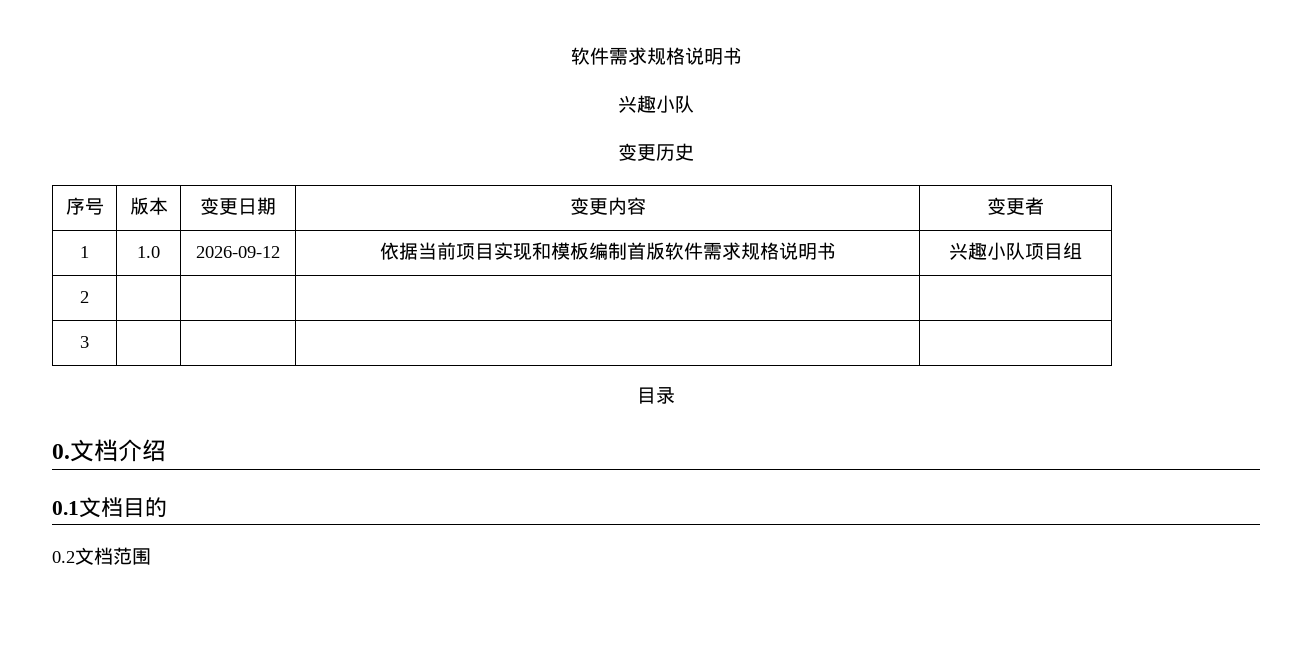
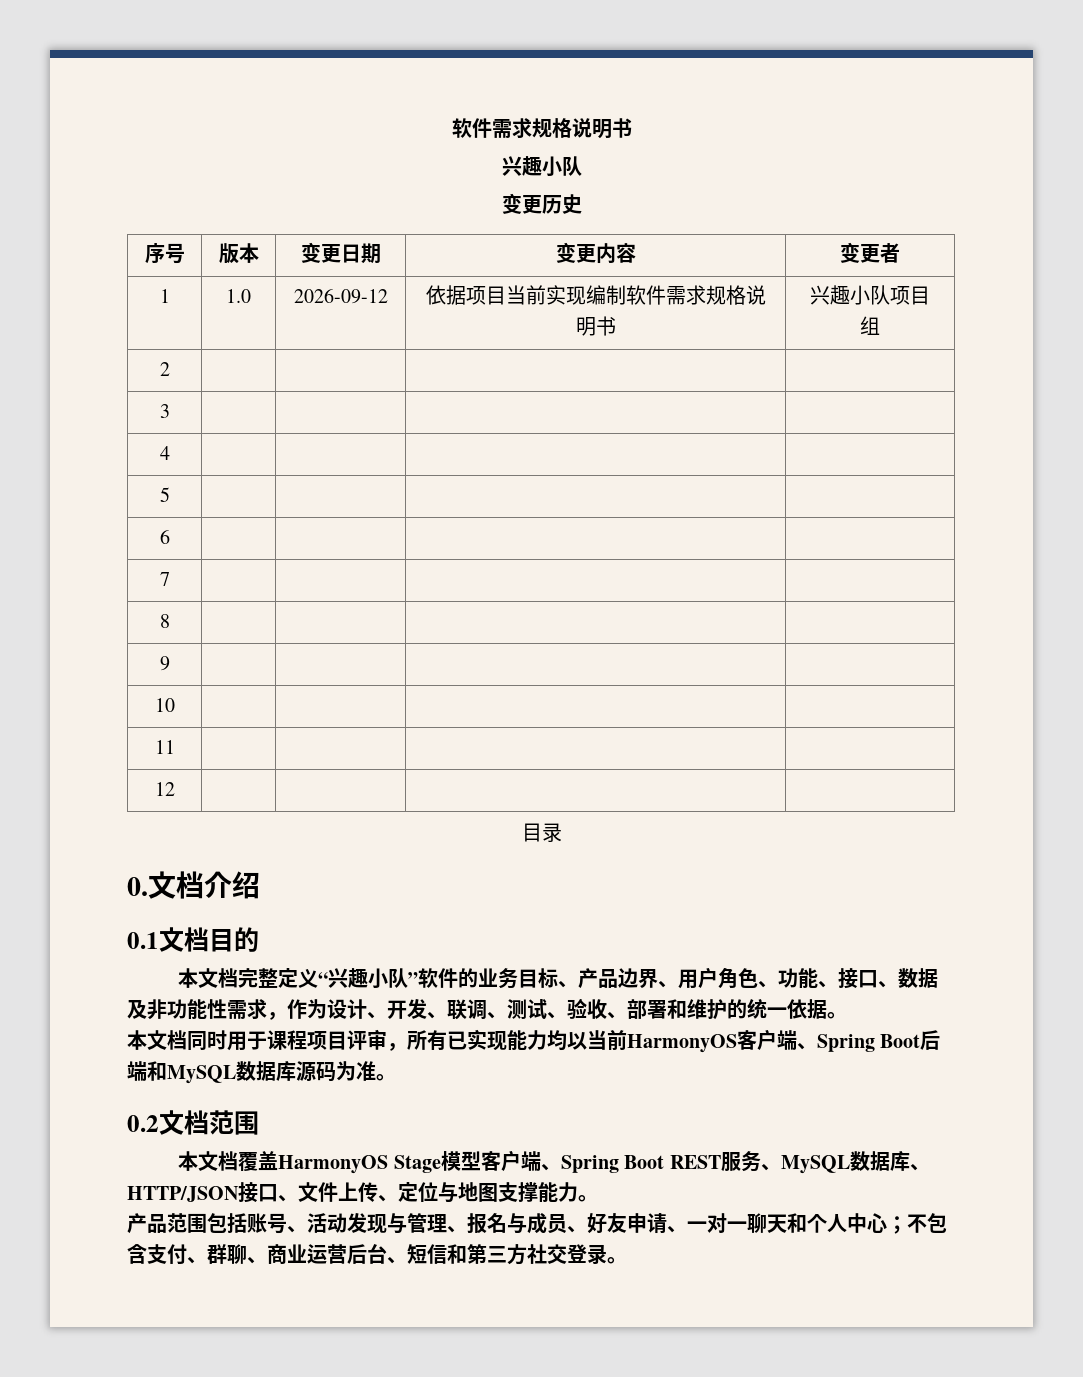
- 1 | 1.0 | 2026-09-12 | 依据当前项目实现和模板编制首版软件需求规格说明书 | 兴趣小队项目组
+ 1 | 1.0 | 2026-09-12 | 依据项目当前实现编制软件需求规格说明书 | 兴趣小队项目组
+ 4 | | | |
+ 5 | | | |
+ 6 | | | |
+ 7 | | | |
+ 8 | | | |
+ 9 | | | |
+ 10 | | | |
+ 11 | | | |
+ 12 | | | |
+ 本文档完整定义“兴趣小队”软件的业务目标、产品边界、用户角色、功能、接口、数据及非功能性需求，作为设计、开发、联调、测试、验收、部署和维护的统一依据。
+ 本文档同时用于课程项目评审，所有已实现能力均以当前HarmonyOS客户端、Spring Boot后端和MySQL数据库源码为准。
  0.2文档范围
+ 本文档覆盖HarmonyOS Stage模型客户端、Spring Boot REST服务、MySQL数据库、HTTP/JSON接口、文件上传、定位与地图支撑能力。
+ 产品范围包括账号、活动发现与管理、报名与成员、好友申请、一对一聊天和个人中心；不包含支付、群聊、商业运营后台、短信和第三方社交登录。

